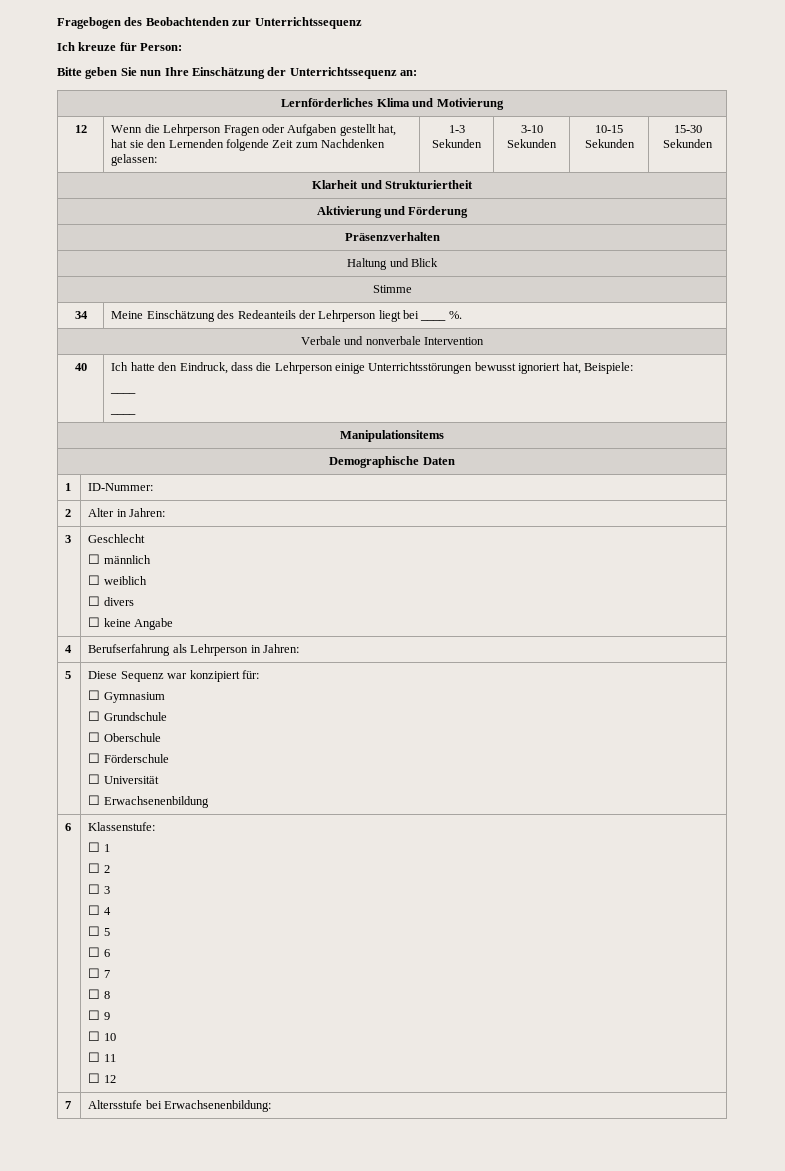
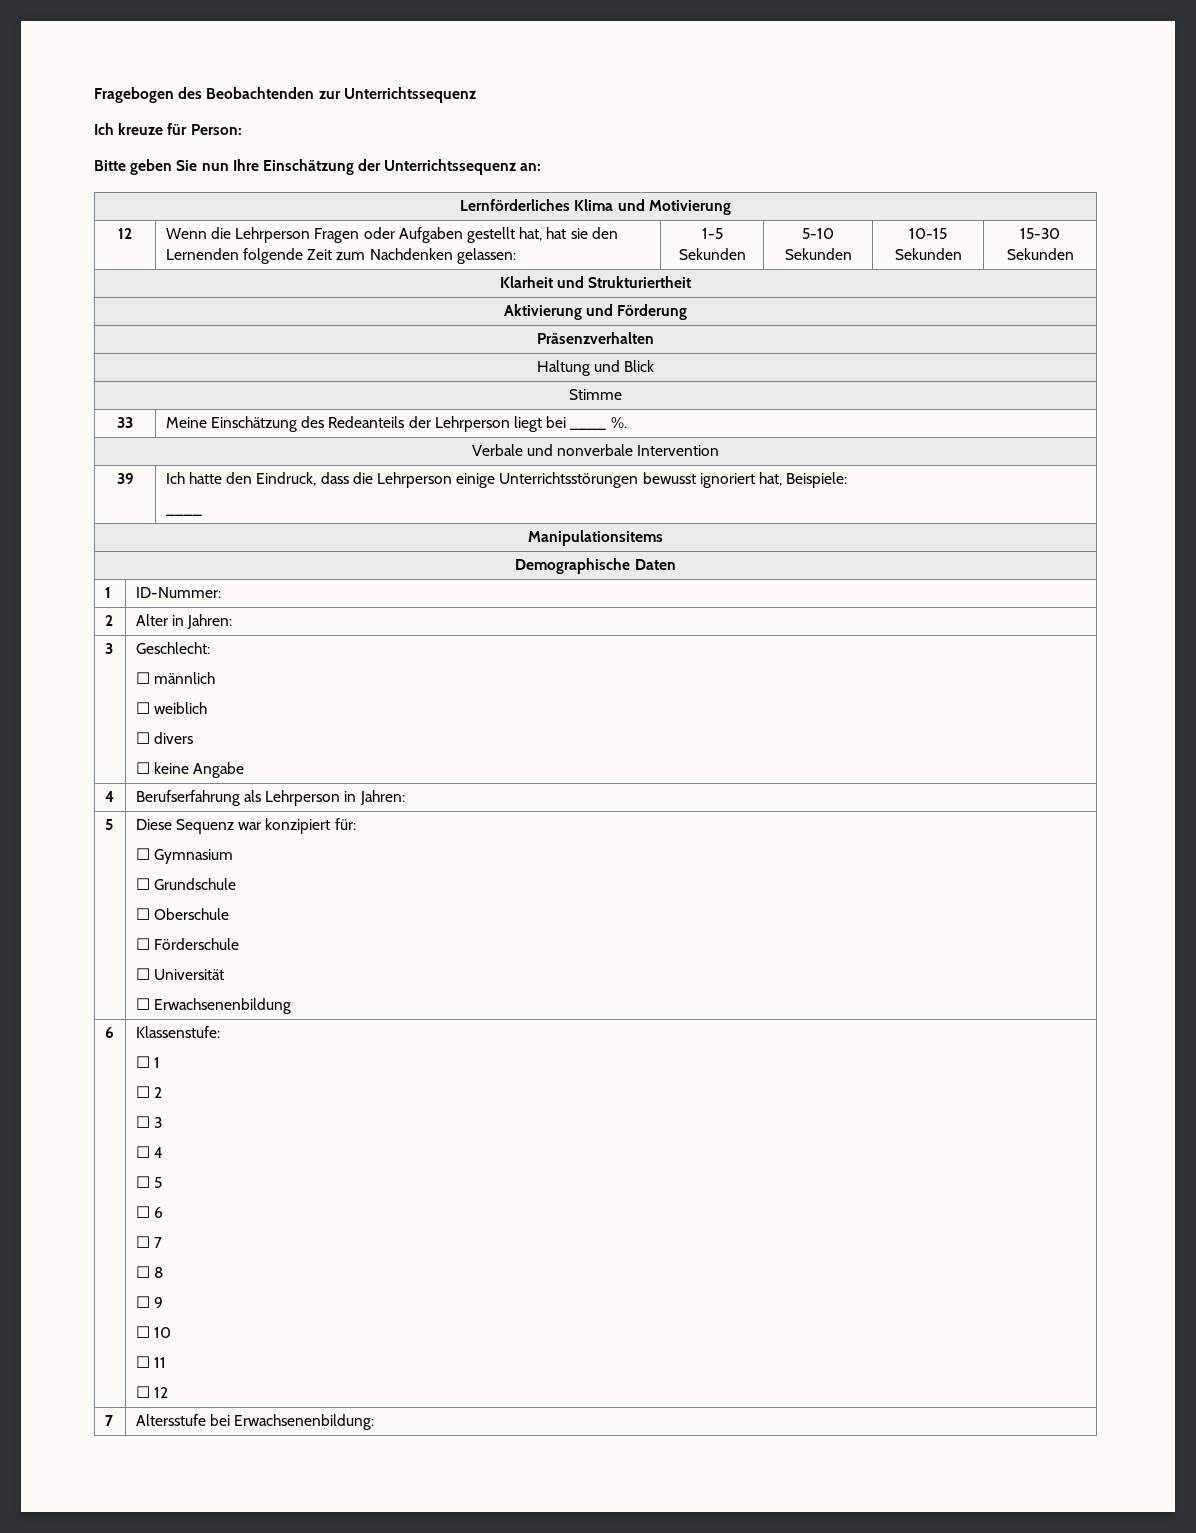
- 12 | Wenn die Lehrperson Fragen oder Aufgaben gestellt hat, hat sie den Lernenden folgende Zeit zum Nachdenken gelassen: | 1-3 Sekunden | 3-10 Sekunden | 10-15 Sekunden | 15-30 Sekunden
+ 12 | Wenn die Lehrperson Fragen oder Aufgaben gestellt hat, hat sie den Lernenden folgende Zeit zum Nachdenken gelassen: | 1-5 Sekunden | 5-10 Sekunden | 10-15 Sekunden | 15-30 Sekunden
- 34 | Meine Einschätzung des Redeanteils der Lehrperson liegt bei ____ %.
+ 33 | Meine Einschätzung des Redeanteils der Lehrperson liegt bei ____ %.
- 40 | Ich hatte den Eindruck, dass die Lehrperson einige Unterrichtsstörungen bewusst ignoriert hat, Beispiele:
- ____
+ 39 | Ich hatte den Eindruck, dass die Lehrperson einige Unterrichtsstörungen bewusst ignoriert hat, Beispiele:
- 3 | Geschlecht
+ 3 | Geschlecht:

